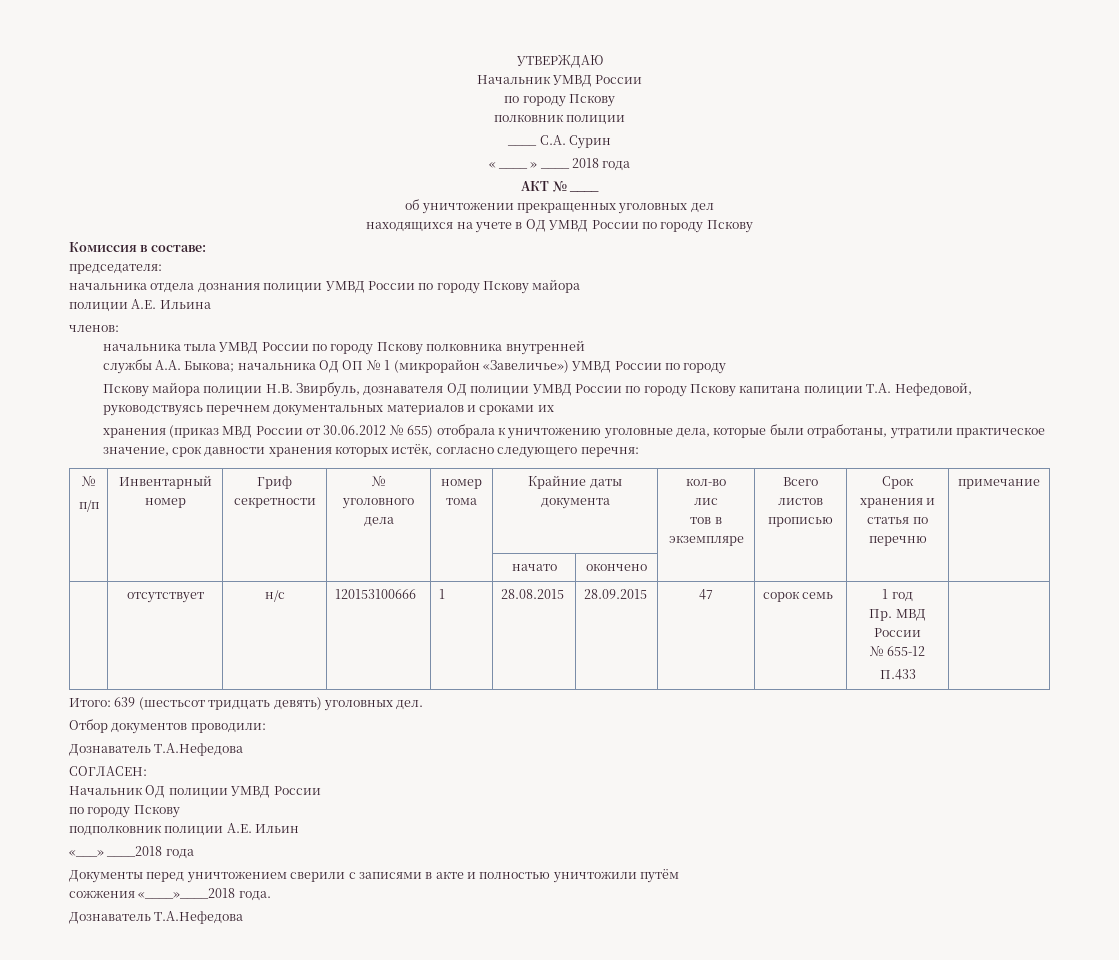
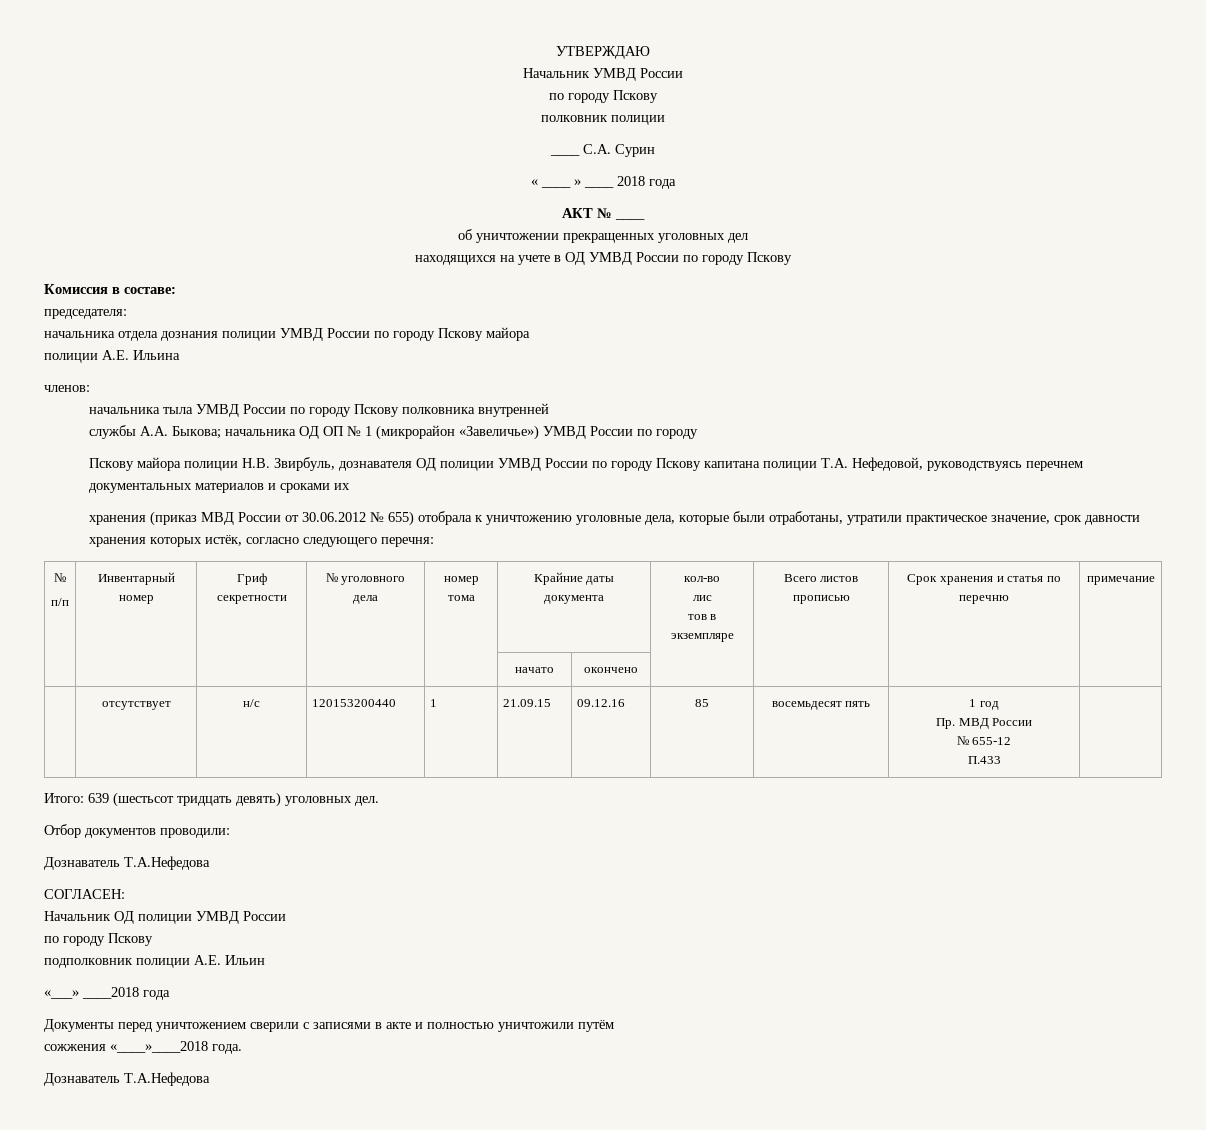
- | отсутствует | н/с | 120153100666 | 1 | 28.08.2015 | 28.09.2015 | 47 | сорок семь | 1 год
+ | отсутствует | н/с | 120153200440 | 1 | 21.09.15 | 09.12.16 | 85 | восемьдесят пять | 1 год

